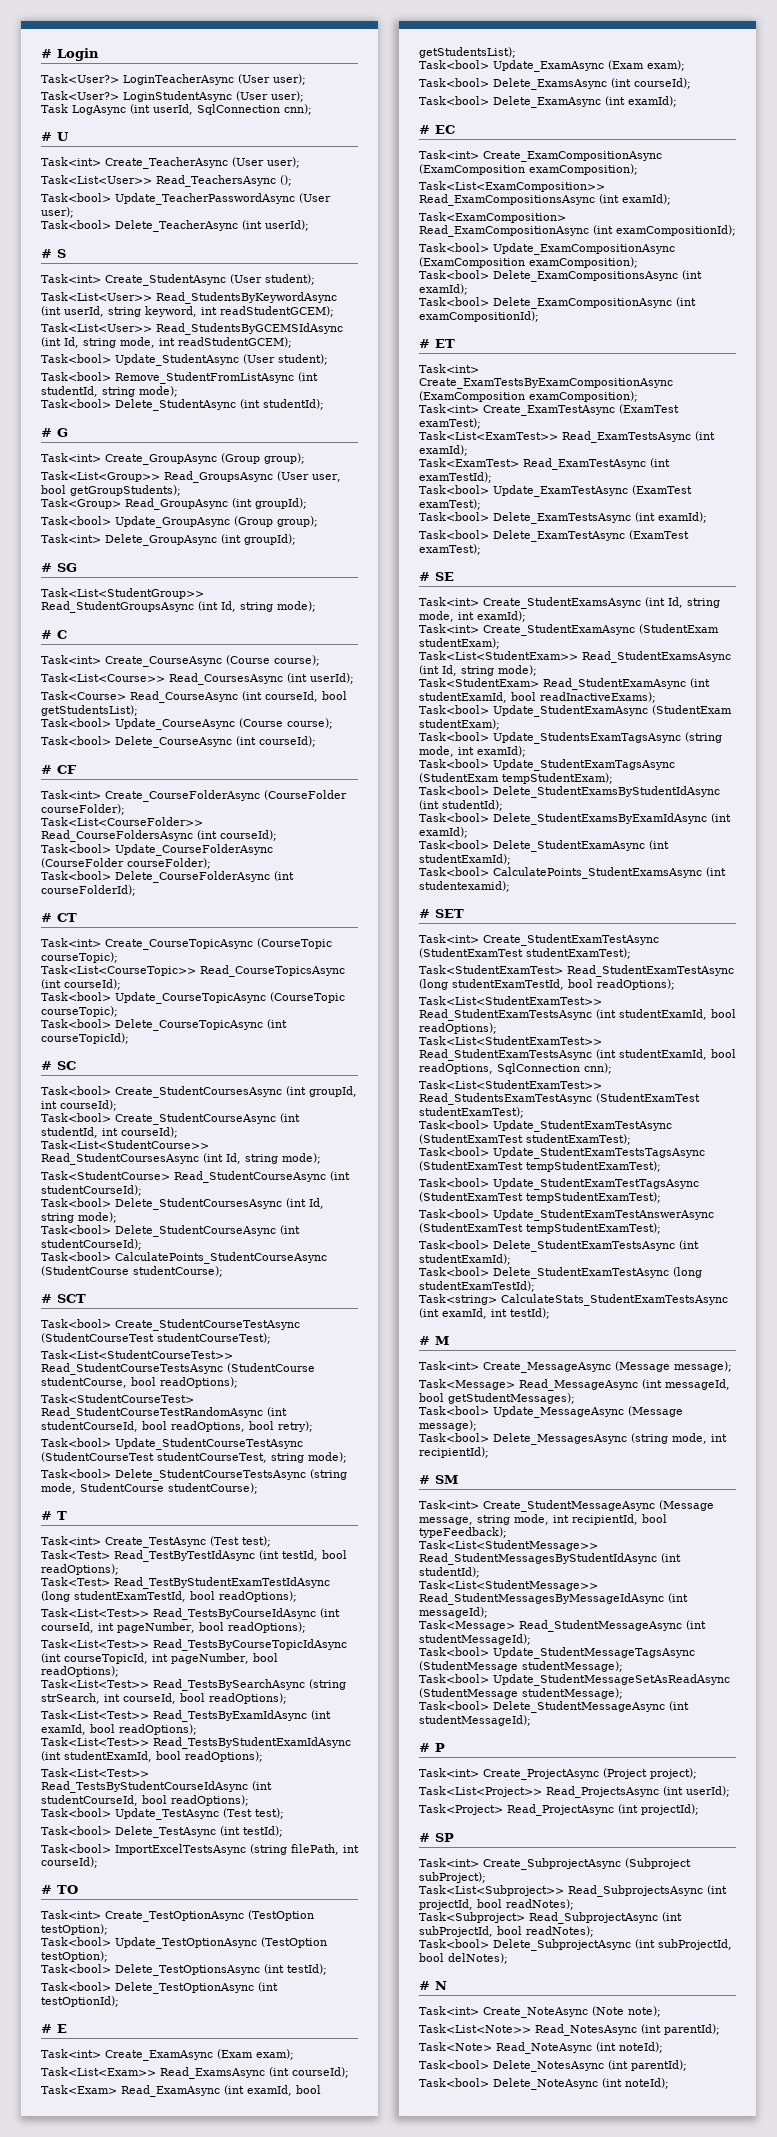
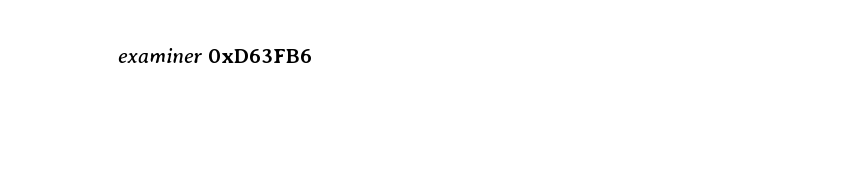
- # Login
- Task<User?> LoginTeacherAsync (User user);
- Task<User?> LoginStudentAsync (User user);
- Task LogAsync (int userId, SqlConnection cnn);
- # U
- Task<int> Create_TeacherAsync (User user);
- Task<List<User>> Read_TeachersAsync ();
- Task<bool> Update_TeacherPasswordAsync (User user);
- Task<bool> Delete_TeacherAsync (int userId);
- # S
- Task<int> Create_StudentAsync (User student);
- Task<List<User>> Read_StudentsByKeywordAsync (int userId, string keyword, int readStudentGCEM);
- Task<List<User>> Read_StudentsByGCEMSIdAsync (int Id, string mode, int readStudentGCEM);
- Task<bool> Update_StudentAsync (User student);
- Task<bool> Remove_StudentFromListAsync (int studentId, string mode);
- Task<bool> Delete_StudentAsync (int studentId);
- # G
- Task<int> Create_GroupAsync (Group group);
- Task<List<Group>> Read_GroupsAsync (User user, bool getGroupStudents);
- Task<Group> Read_GroupAsync (int groupId);
- Task<bool> Update_GroupAsync (Group group);
- Task<int> Delete_GroupAsync (int groupId);
- # SG
- Task<List<StudentGroup>> Read_StudentGroupsAsync (int Id, string mode);
- # C
- Task<int> Create_CourseAsync (Course course);
- Task<List<Course>> Read_CoursesAsync (int userId);
- Task<Course> Read_CourseAsync (int courseId, bool getStudentsList);
- Task<bool> Update_CourseAsync (Course course);
- Task<bool> Delete_CourseAsync (int courseId);
- # CF
- Task<int> Create_CourseFolderAsync (CourseFolder courseFolder);
- Task<List<CourseFolder>> Read_CourseFoldersAsync (int courseId);
- Task<bool> Update_CourseFolderAsync (CourseFolder courseFolder);
- Task<bool> Delete_CourseFolderAsync (int courseFolderId);
- # CT
- Task<int> Create_CourseTopicAsync (CourseTopic courseTopic);
- Task<List<CourseTopic>> Read_CourseTopicsAsync (int courseId);
- Task<bool> Update_CourseTopicAsync (CourseTopic courseTopic);
- Task<bool> Delete_CourseTopicAsync (int courseTopicId);
- # SC
- Task<bool> Create_StudentCoursesAsync (int groupId, int courseId);
- Task<bool> Create_StudentCourseAsync (int studentId, int courseId);
- Task<List<StudentCourse>> Read_StudentCoursesAsync (int Id, string mode);
- Task<StudentCourse> Read_StudentCourseAsync (int studentCourseId);
- Task<bool> Delete_StudentCoursesAsync (int Id, string mode);
- Task<bool> Delete_StudentCourseAsync (int studentCourseId);
- Task<bool> CalculatePoints_StudentCourseAsync (StudentCourse studentCourse);
- # SCT
- Task<bool> Create_StudentCourseTestAsync (StudentCourseTest studentCourseTest);
- Task<List<StudentCourseTest>> Read_StudentCourseTestsAsync (StudentCourse studentCourse, bool readOptions);
- Task<StudentCourseTest> Read_StudentCourseTestRandomAsync (int studentCourseId, bool readOptions, bool retry);
- Task<bool> Update_StudentCourseTestAsync (StudentCourseTest studentCourseTest, string mode);
- Task<bool> Delete_StudentCourseTestsAsync (string mode, StudentCourse studentCourse);
- # T
- Task<int> Create_TestAsync (Test test);
- Task<Test> Read_TestByTestIdAsync (int testId, bool readOptions);
- Task<Test> Read_TestByStudentExamTestIdAsync (long studentExamTestId, bool readOptions);
- Task<List<Test>> Read_TestsByCourseIdAsync (int courseId, int pageNumber, bool readOptions);
- Task<List<Test>> Read_TestsByCourseTopicIdAsync (int courseTopicId, int pageNumber, bool readOptions);
- Task<List<Test>> Read_TestsBySearchAsync (string strSearch, int courseId, bool readOptions);
- Task<List<Test>> Read_TestsByExamIdAsync (int examId, bool readOptions);
- Task<List<Test>> Read_TestsByStudentExamIdAsync (int studentExamId, bool readOptions);
- Task<List<Test>> Read_TestsByStudentCourseIdAsync (int studentCourseId, bool readOptions);
- Task<bool> Update_TestAsync (Test test);
- Task<bool> Delete_TestAsync (int testId);
- Task<bool> ImportExcelTestsAsync (string filePath, int courseId);
- # TO
- Task<int> Create_TestOptionAsync (TestOption testOption);
- Task<bool> Update_TestOptionAsync (TestOption testOption);
- Task<bool> Delete_TestOptionsAsync (int testId);
- Task<bool> Delete_TestOptionAsync (int testOptionId);
- # E
- Task<int> Create_ExamAsync (Exam exam);
- Task<List<Exam>> Read_ExamsAsync (int courseId);
- Task<Exam> Read_ExamAsync (int examId, bool getStudentsList);
- Task<bool> Update_ExamAsync (Exam exam);
- Task<bool> Delete_ExamsAsync (int courseId);
- Task<bool> Delete_ExamAsync (int examId);
- # EC
- Task<int> Create_ExamCompositionAsync (ExamComposition examComposition);
- Task<List<ExamComposition>> Read_ExamCompositionsAsync (int examId);
- Task<ExamComposition> Read_ExamCompositionAsync (int examCompositionId);
- Task<bool> Update_ExamCompositionAsync (ExamComposition examComposition);
- Task<bool> Delete_ExamCompositionsAsync (int examId);
- Task<bool> Delete_ExamCompositionAsync (int examCompositionId);
- # ET
- Task<int> Create_ExamTestsByExamCompositionAsync (ExamComposition examComposition);
- Task<int> Create_ExamTestAsync (ExamTest examTest);
- Task<List<ExamTest>> Read_ExamTestsAsync (int examId);
- Task<ExamTest> Read_ExamTestAsync (int examTestId);
- Task<bool> Update_ExamTestAsync (ExamTest examTest);
- Task<bool> Delete_ExamTestsAsync (int examId);
- Task<bool> Delete_ExamTestAsync (ExamTest examTest);
- # SE
- Task<int> Create_StudentExamsAsync (int Id, string mode, int examId);
- Task<int> Create_StudentExamAsync (StudentExam studentExam);
- Task<List<StudentExam>> Read_StudentExamsAsync (int Id, string mode);
- Task<StudentExam> Read_StudentExamAsync (int studentExamId, bool readInactiveExams);
- Task<bool> Update_StudentExamAsync (StudentExam studentExam);
- Task<bool> Update_StudentsExamTagsAsync (string mode, int examId);
- Task<bool> Update_StudentExamTagsAsync (StudentExam tempStudentExam);
- Task<bool> Delete_StudentExamsByStudentIdAsync (int studentId);
- Task<bool> Delete_StudentExamsByExamIdAsync (int examId);
- Task<bool> Delete_StudentExamAsync (int studentExamId);
- Task<bool> CalculatePoints_StudentExamsAsync (int studentexamid);
- # SET
- Task<int> Create_StudentExamTestAsync (StudentExamTest studentExamTest);
- Task<StudentExamTest> Read_StudentExamTestAsync (long studentExamTestId, bool readOptions);
- Task<List<StudentExamTest>> Read_StudentExamTestsAsync (int studentExamId, bool readOptions);
- Task<List<StudentExamTest>> Read_StudentExamTestsAsync (int studentExamId, bool readOptions, SqlConnection cnn);
- Task<List<StudentExamTest>> Read_StudentsExamTestAsync (StudentExamTest studentExamTest);
- Task<bool> Update_StudentExamTestAsync (StudentExamTest studentExamTest);
- Task<bool> Update_StudentExamTestsTagsAsync (StudentExamTest tempStudentExamTest);
- Task<bool> Update_StudentExamTestTagsAsync (StudentExamTest tempStudentExamTest);
- Task<bool> Update_StudentExamTestAnswerAsync (StudentExamTest tempStudentExamTest);
- Task<bool> Delete_StudentExamTestsAsync (int studentExamId);
- Task<bool> Delete_StudentExamTestAsync (long studentExamTestId);
- Task<string> CalculateStats_StudentExamTestsAsync (int examId, int testId);
- # M
- Task<int> Create_MessageAsync (Message message);
- Task<Message> Read_MessageAsync (int messageId, bool getStudentMessages);
- Task<bool> Update_MessageAsync (Message message);
- Task<bool> Delete_MessagesAsync (string mode, int recipientId);
- # SM
- Task<int> Create_StudentMessageAsync (Message message, string mode, int recipientId, bool typeFeedback);
- Task<List<StudentMessage>> Read_StudentMessagesByStudentIdAsync (int studentId);
- Task<List<StudentMessage>> Read_StudentMessagesByMessageIdAsync (int messageId);
- Task<Message> Read_StudentMessageAsync (int studentMessageId);
- Task<bool> Update_StudentMessageTagsAsync (StudentMessage studentMessage);
- Task<bool> Update_StudentMessageSetAsReadAsync (StudentMessage studentMessage);
- Task<bool> Delete_StudentMessageAsync (int studentMessageId);
- # P
- Task<int> Create_ProjectAsync (Project project);
- Task<List<Project>> Read_ProjectsAsync (int userId);
- Task<Project> Read_ProjectAsync (int projectId);
- # SP
- Task<int> Create_SubprojectAsync (Subproject subProject);
- Task<List<Subproject>> Read_SubprojectsAsync (int projectId, bool readNotes);
- Task<Subproject> Read_SubprojectAsync (int subProjectId, bool readNotes);
- Task<bool> Delete_SubprojectAsync (int subProjectId, bool delNotes);
- # N
- Task<int> Create_NoteAsync (Note note);
- Task<List<Note>> Read_NotesAsync (int parentId);
- Task<Note> Read_NoteAsync (int noteId);
- Task<bool> Delete_NotesAsync (int parentId);
- Task<bool> Delete_NoteAsync (int noteId);
+ examiner 0xD63FB6

